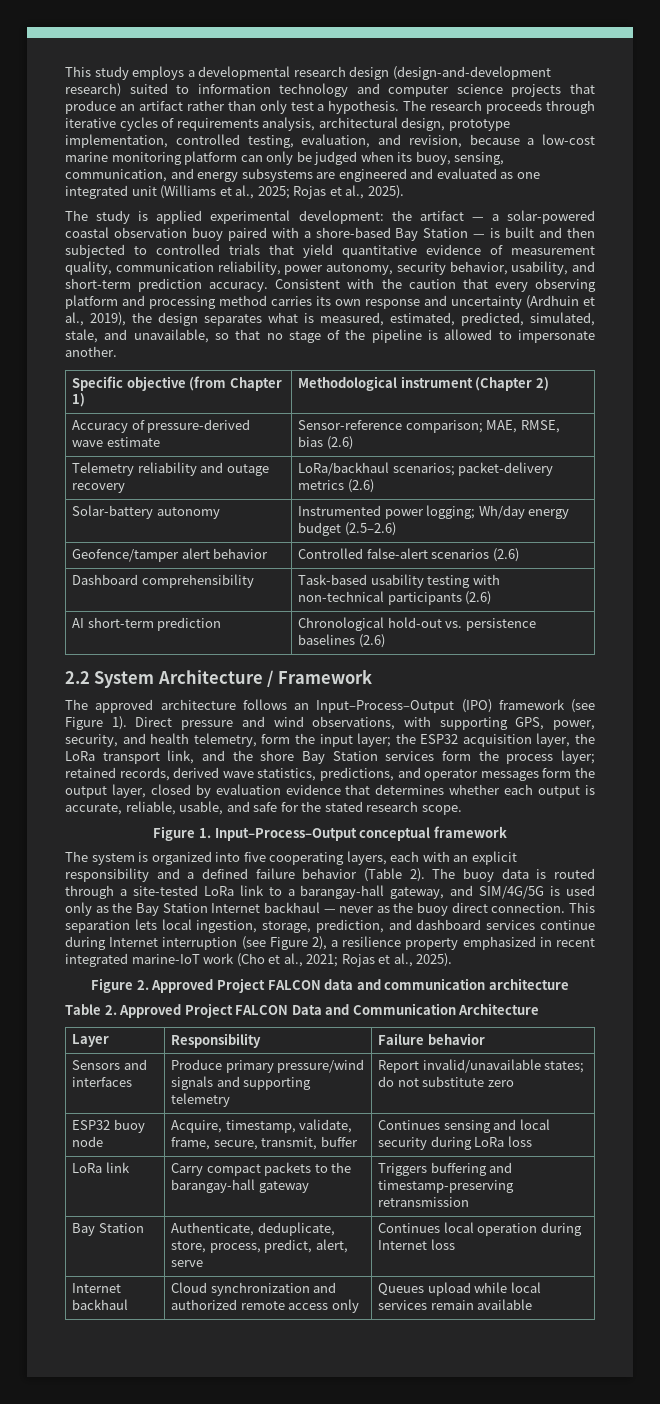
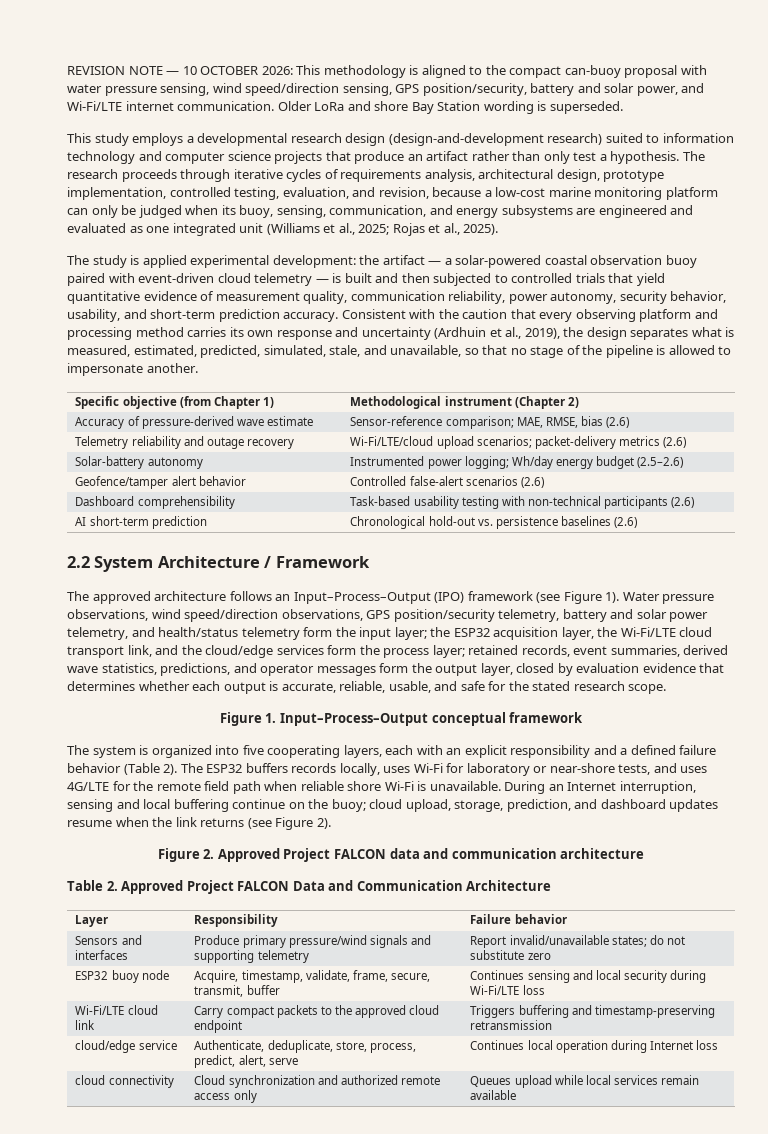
+ REVISION NOTE — 10 OCTOBER 2026: This methodology is aligned to the compact can-buoy proposal with water pressure sensing, wind speed/direction sensing, GPS position/security, battery and solar power, and Wi-Fi/LTE internet communication. Older LoRa and shore Bay Station wording is superseded.
- The study is applied experimental development: the artifact — a solar-powered coastal observation buoy paired with a shore-based Bay Station — is built and then subjected to controlled trials that yield quantitative evidence of measurement quality, communication reliability, power autonomy, security behavior, usability, and short-term prediction accuracy.
+ The study is applied experimental development: the artifact — a solar-powered coastal observation buoy paired with event-driven cloud telemetry — is built and then subjected to controlled trials that yield quantitative evidence of measurement quality, communication reliability, power autonomy, security behavior, usability, and short-term prediction accuracy.
- Telemetry reliability and outage recovery | LoRa/backhaul scenarios; packet-delivery metrics (2.6)
+ Telemetry reliability and outage recovery | Wi-Fi/LTE/cloud upload scenarios; packet-delivery metrics (2.6)
- Direct pressure and wind observations, with supporting GPS, power, security, and health telemetry, form the input layer; the ESP32 acquisition layer, the LoRa transport link, and the shore Bay Station services form the process layer; retained records, derived wave statistics, predictions, and operator messages form the output layer, closed by evaluation evidence that determines whether each output is accurate, reliable, usable, and safe for the stated research scope.
+ Water pressure observations, wind speed/direction observations, GPS position/security telemetry, battery and solar power telemetry, and health/status telemetry form the input layer; the ESP32 acquisition layer, the Wi-Fi/LTE cloud transport link, and the cloud/edge services form the process layer; retained records, event summaries, derived wave statistics, predictions, and operator messages form the output layer, closed by evaluation evidence that determines whether each output is accurate, reliable, usable, and safe for the stated research scope.
- The buoy data is routed through a site-tested LoRa link to a barangay-hall gateway, and SIM/4G/5G is used only as the Bay Station Internet backhaul — never as the buoy direct connection. This separation lets local ingestion, storage, prediction, and dashboard services continue during Internet interruption (see Figure 2), a resilience property emphasized in recent integrated marine-IoT work (Cho et al., 2021; Rojas et al., 2025).
+ The ESP32 buffers records locally, uses Wi-Fi for laboratory or near-shore tests, and uses 4G/LTE for the remote field path when reliable shore Wi-Fi is unavailable. During an Internet interruption, sensing and local buffering continue on the buoy; cloud upload, storage, prediction, and dashboard updates resume when the link returns (see Figure 2).
- ESP32 buoy node | Acquire, timestamp, validate, frame, secure, transmit, buffer | Continues sensing and local security during LoRa loss
- LoRa link | Carry compact packets to the barangay-hall gateway | Triggers buffering and timestamp-preserving retransmission
+ ESP32 buoy node | Acquire, timestamp, validate, frame, secure, transmit, buffer | Continues sensing and local security during Wi-Fi/LTE loss
+ Wi-Fi/LTE cloud link | Carry compact packets to the approved cloud endpoint | Triggers buffering and timestamp-preserving retransmission
- Bay Station | Authenticate, deduplicate, store, process, predict, alert, serve | Continues local operation during Internet loss
+ cloud/edge service | Authenticate, deduplicate, store, process, predict, alert, serve | Continues local operation during Internet loss
- Internet backhaul | Cloud synchronization and authorized remote access only | Queues upload while local services remain available
+ cloud connectivity | Cloud synchronization and authorized remote access only | Queues upload while local services remain available

